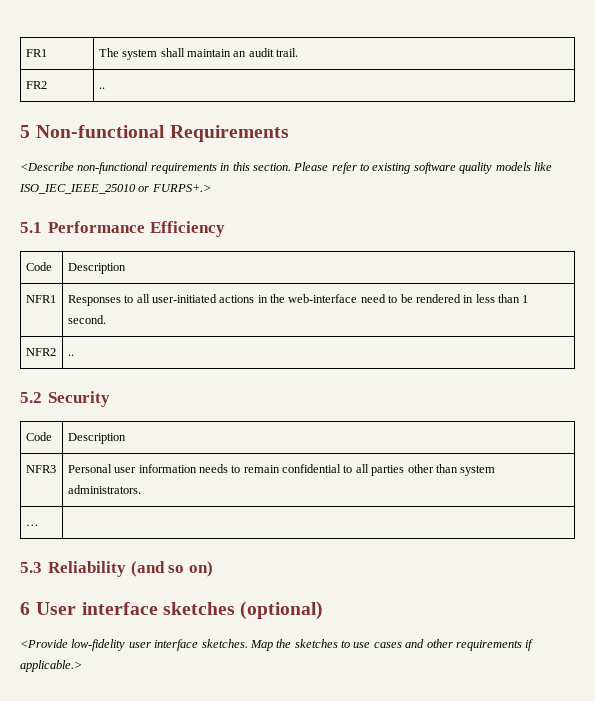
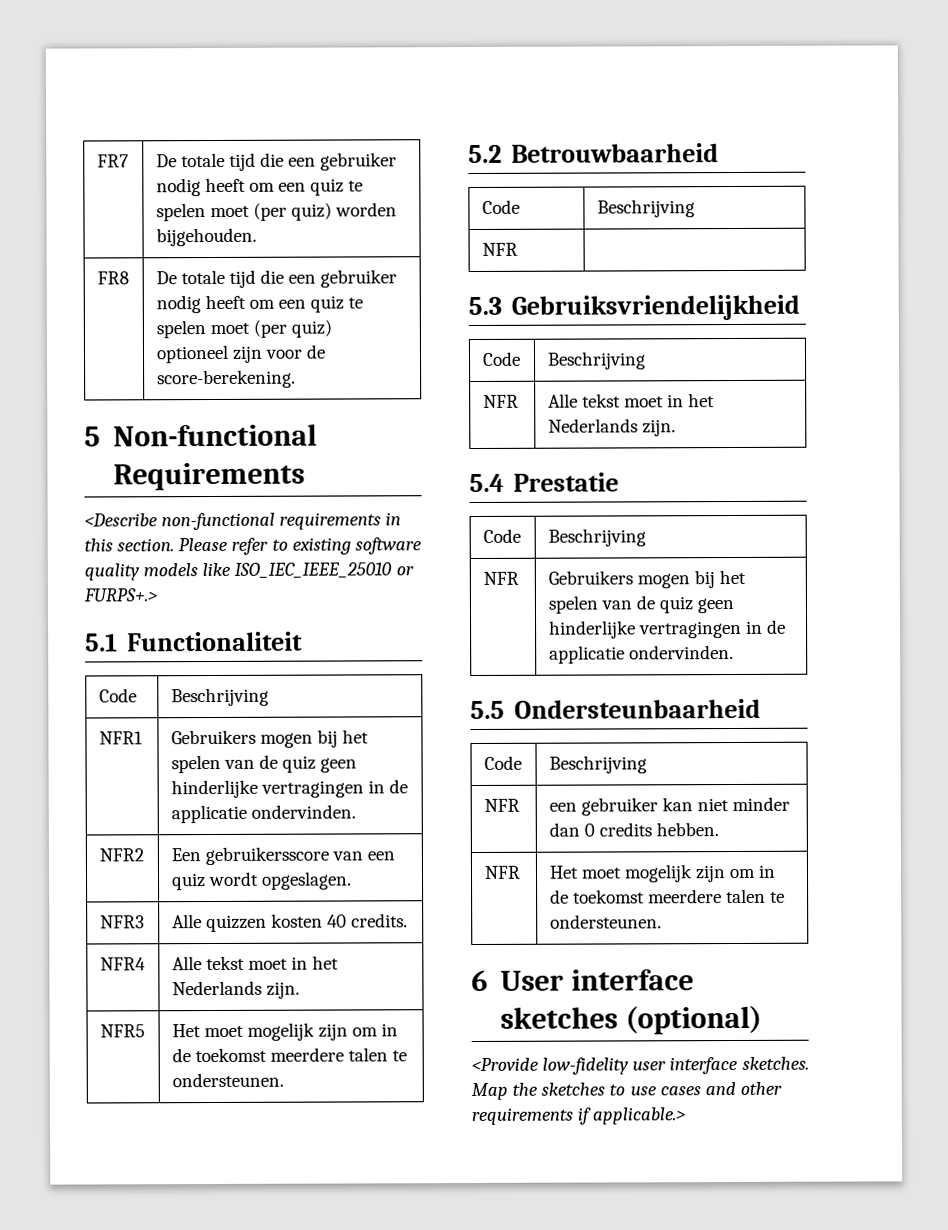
- FR1 | The system shall maintain an audit trail.
- FR2 | ..
+ FR7 | De totale tijd die een gebruiker nodig heeft om een quiz te spelen moet (per quiz) worden bijgehouden.
+ FR8 | De totale tijd die een gebruiker nodig heeft om een quiz te spelen moet (per quiz) optioneel zijn voor de score-berekening.
- 5.1 Performance Efficiency
- Code | Description
+ 5.1 Functionaliteit
+ Code | Beschrijving
- NFR1 | Responses to all user-initiated actions in the web-interface need to be rendered in less than 1 second.
- NFR2 | ..
+ NFR1 | Gebruikers mogen bij het spelen van de quiz geen hinderlijke vertragingen in de applicatie ondervinden.
+ NFR2 | Een gebruikersscore van een quiz wordt opgeslagen.
+ NFR3 | Alle quizzen kosten 40 credits.
+ NFR4 | Alle tekst moet in het Nederlands zijn.
+ NFR5 | Het moet mogelijk zijn om in de toekomst meerdere talen te ondersteunen.
- 5.2 Security
- Code | Description
- NFR3 | Personal user information needs to remain confidential to all parties other than system administrators.
- … |
- 5.3 Reliability (and so on)
+ 5.2 Betrouwbaarheid
+ Code | Beschrijving
+ NFR |
+ 5.3 Gebruiksvriendelijkheid
+ Code | Beschrijving
+ NFR | Alle tekst moet in het Nederlands zijn.
+ 5.4 Prestatie
+ Code | Beschrijving
+ NFR | Gebruikers mogen bij het spelen van de quiz geen hinderlijke vertragingen in de applicatie ondervinden.
+ 5.5 Ondersteunbaarheid
+ Code | Beschrijving
+ NFR | een gebruiker kan niet minder dan 0 credits hebben.
+ NFR | Het moet mogelijk zijn om in de toekomst meerdere talen te ondersteunen.

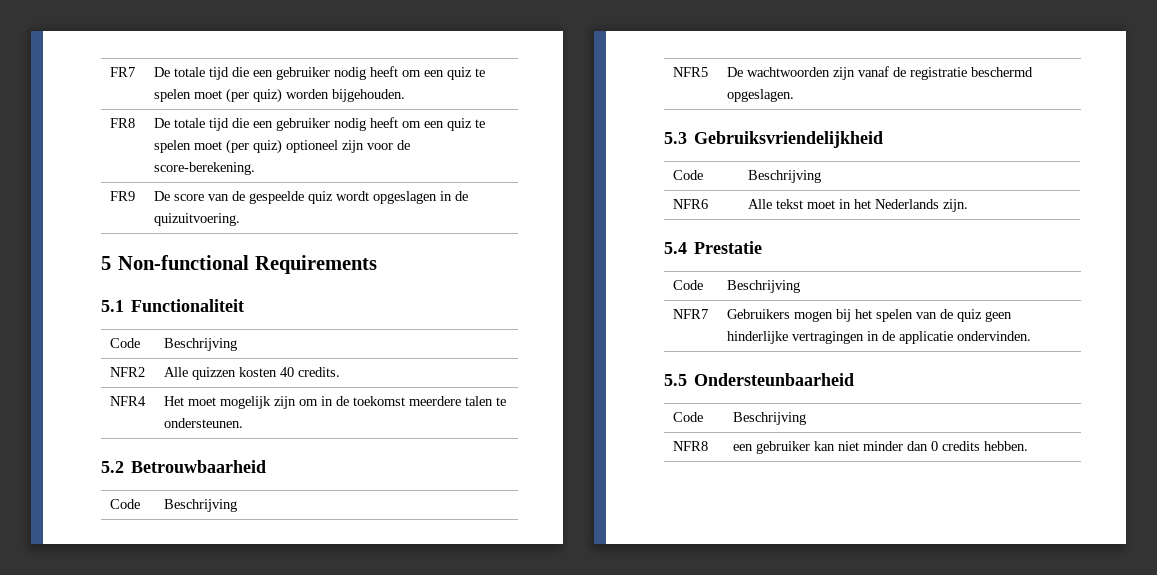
+ FR9 | De score van de gespeelde quiz wordt opgeslagen in de quizuitvoering.
  5 Non-functional Requirements
- <Describe non-functional requirements in this section. Please refer to existing software quality models like ISO_IEC_IEEE_25010 or FURPS+.>
  5.1 Functionaliteit
  Code | Beschrijving
- NFR1 | Gebruikers mogen bij het spelen van de quiz geen hinderlijke vertragingen in de applicatie ondervinden.
- NFR2 | Een gebruikersscore van een quiz wordt opgeslagen.
- NFR3 | Alle quizzen kosten 40 credits.
+ NFR2 | Alle quizzen kosten 40 credits.
- NFR4 | Alle tekst moet in het Nederlands zijn.
- NFR5 | Het moet mogelijk zijn om in de toekomst meerdere talen te ondersteunen.
+ NFR4 | Het moet mogelijk zijn om in de toekomst meerdere talen te ondersteunen.
  5.2 Betrouwbaarheid
  Code | Beschrijving
- NFR |
+ NFR5 | De wachtwoorden zijn vanaf de registratie beschermd opgeslagen.
- NFR | Alle tekst moet in het Nederlands zijn.
+ NFR6 | Alle tekst moet in het Nederlands zijn.
- NFR | Gebruikers mogen bij het spelen van de quiz geen hinderlijke vertragingen in de applicatie ondervinden.
+ NFR7 | Gebruikers mogen bij het spelen van de quiz geen hinderlijke vertragingen in de applicatie ondervinden.
- NFR | een gebruiker kan niet minder dan 0 credits hebben.
+ NFR8 | een gebruiker kan niet minder dan 0 credits hebben.
- NFR | Het moet mogelijk zijn om in de toekomst meerdere talen te ondersteunen.
- 6 User interface sketches (optional)
- <Provide low-fidelity user interface sketches. Map the sketches to use cases and other requirements if applicable.>

